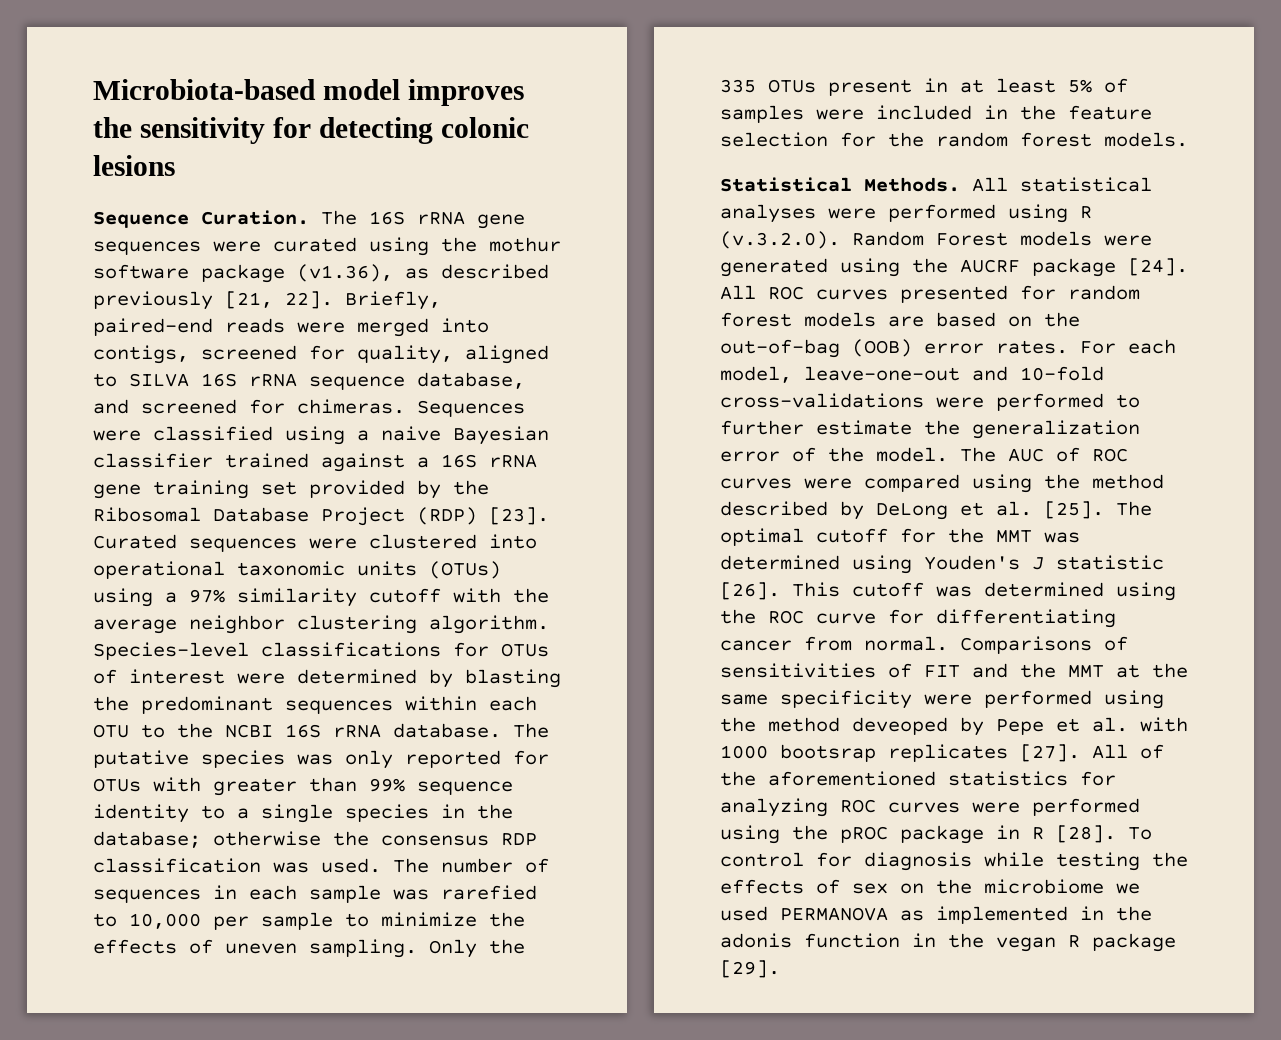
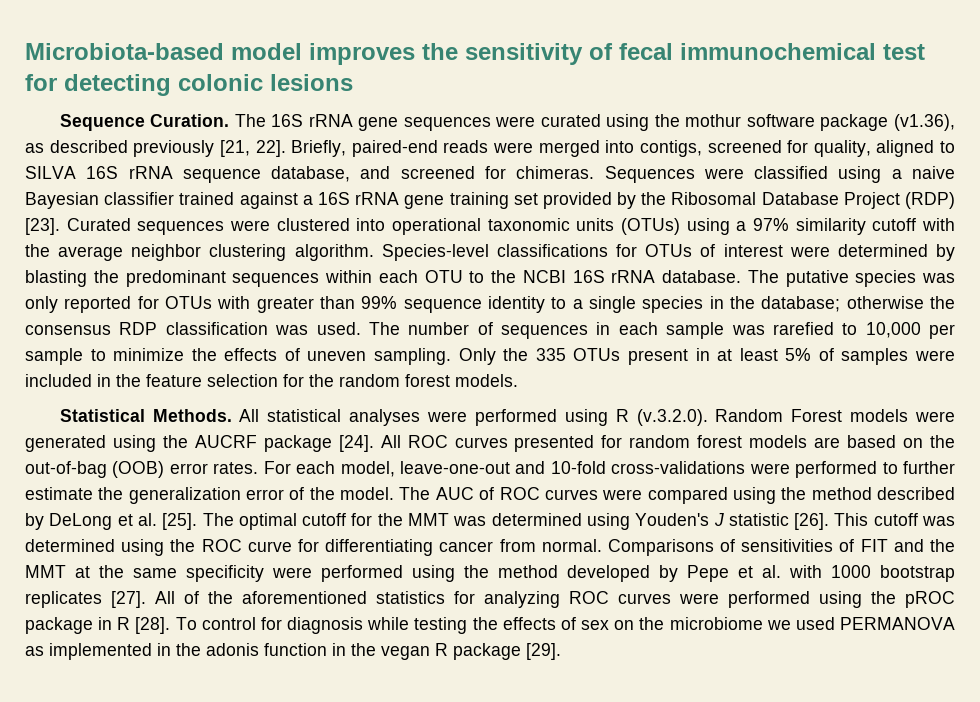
- Microbiota-based model improves the sensitivity for detecting colonic lesions
+ Microbiota-based model improves the sensitivity of fecal immunochemical test for detecting colonic lesions
- Comparisons of sensitivities of FIT and the MMT at the same specificity were performed using the method deveoped by Pepe et al. with 1000 bootsrap replicates [27].
+ Comparisons of sensitivities of FIT and the MMT at the same specificity were performed using the method developed by Pepe et al. with 1000 bootstrap replicates [27].

